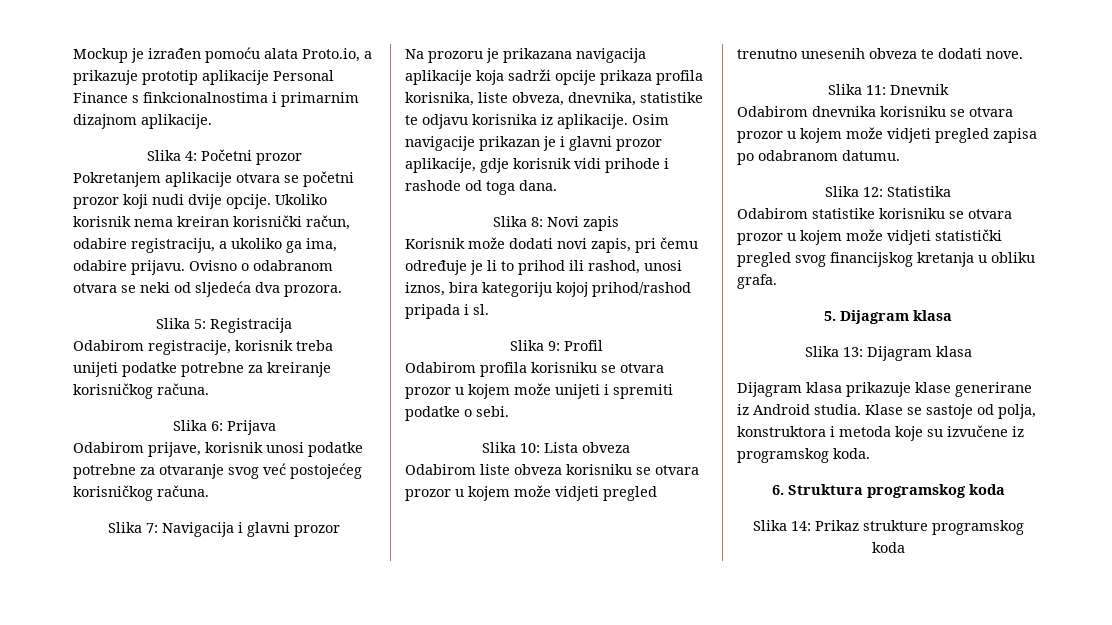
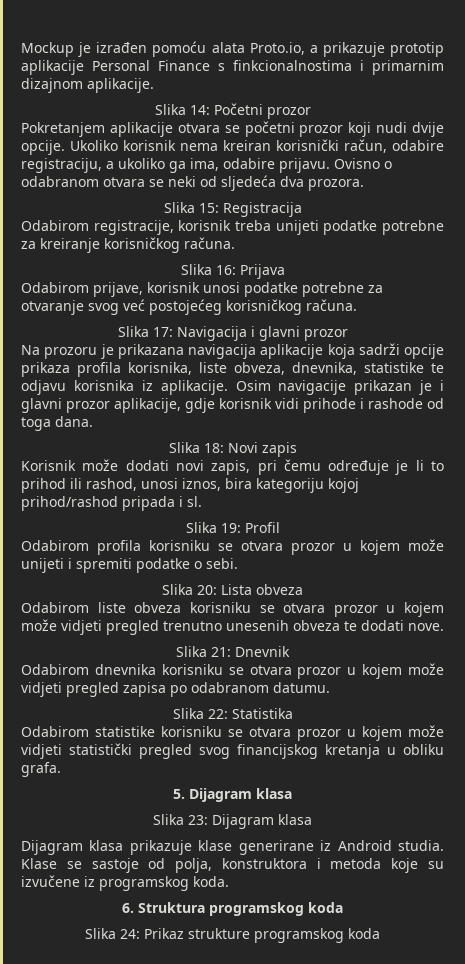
- Slika 4: Početni prozor
+ Slika 14: Početni prozor
- Slika 5: Registracija
+ Slika 15: Registracija
- Slika 6: Prijava
+ Slika 16: Prijava
- Slika 7: Navigacija i glavni prozor
+ Slika 17: Navigacija i glavni prozor
- Slika 8: Novi zapis
+ Slika 18: Novi zapis
- Slika 9: Profil
+ Slika 19: Profil
- Slika 10: Lista obveza
+ Slika 20: Lista obveza
- Slika 11: Dnevnik
+ Slika 21: Dnevnik
- Slika 12: Statistika
+ Slika 22: Statistika
- Slika 13: Dijagram klasa
+ Slika 23: Dijagram klasa
- Slika 14: Prikaz strukture programskog koda
+ Slika 24: Prikaz strukture programskog koda

